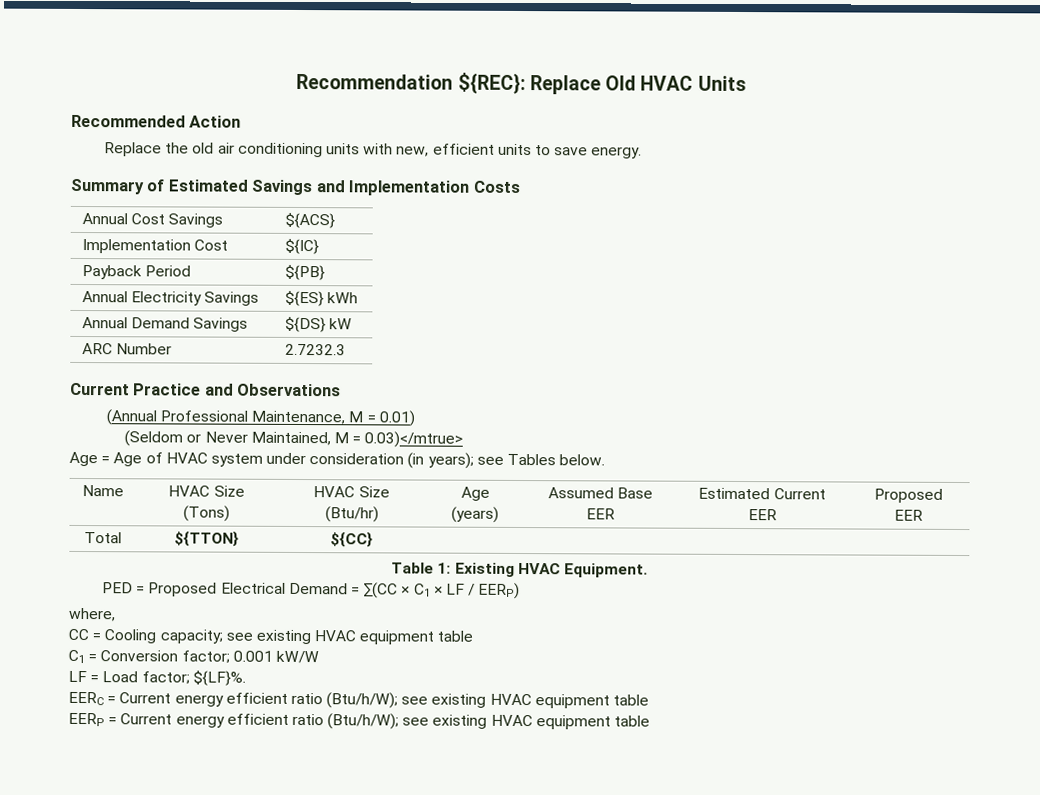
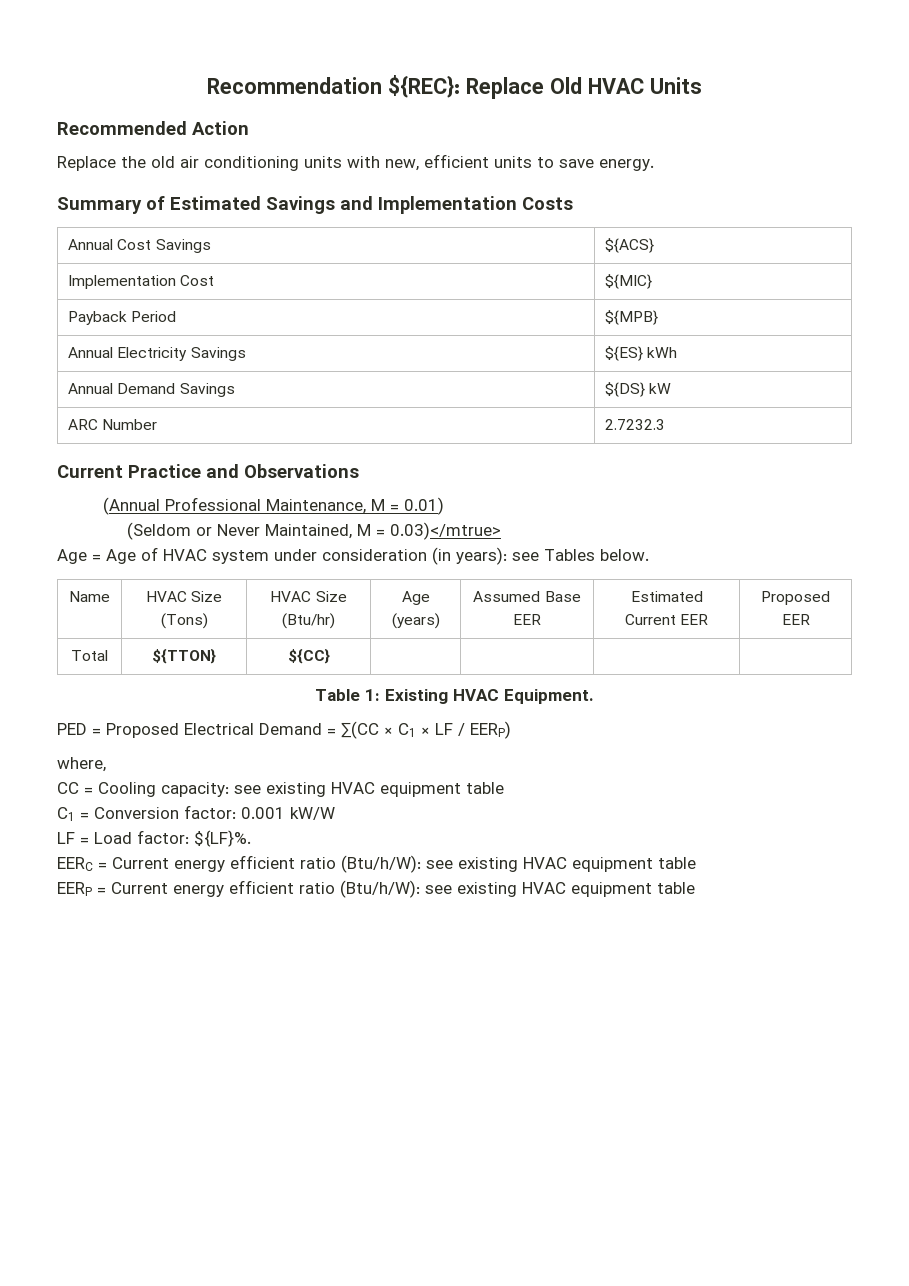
- Implementation Cost | ${IC}
+ Implementation Cost | ${MIC}
- Payback Period | ${PB}
+ Payback Period | ${MPB}
- Age = Age of HVAC system under consideration (in years); see Tables below.
+ Age = Age of HVAC system under consideration (in years): see Tables below.
- CC = Cooling capacity; see existing HVAC equipment table
+ CC = Cooling capacity: see existing HVAC equipment table
- C1 = Conversion factor; 0.001 kW/W
+ C1 = Conversion factor: 0.001 kW/W
- LF = Load factor; ${LF}%.
+ LF = Load factor: ${LF}%.
- EERC = Current energy efficient ratio (Btu/h/W); see existing HVAC equipment table
+ EERC = Current energy efficient ratio (Btu/h/W): see existing HVAC equipment table
- EERP = Current energy efficient ratio (Btu/h/W); see existing HVAC equipment table
+ EERP = Current energy efficient ratio (Btu/h/W): see existing HVAC equipment table

